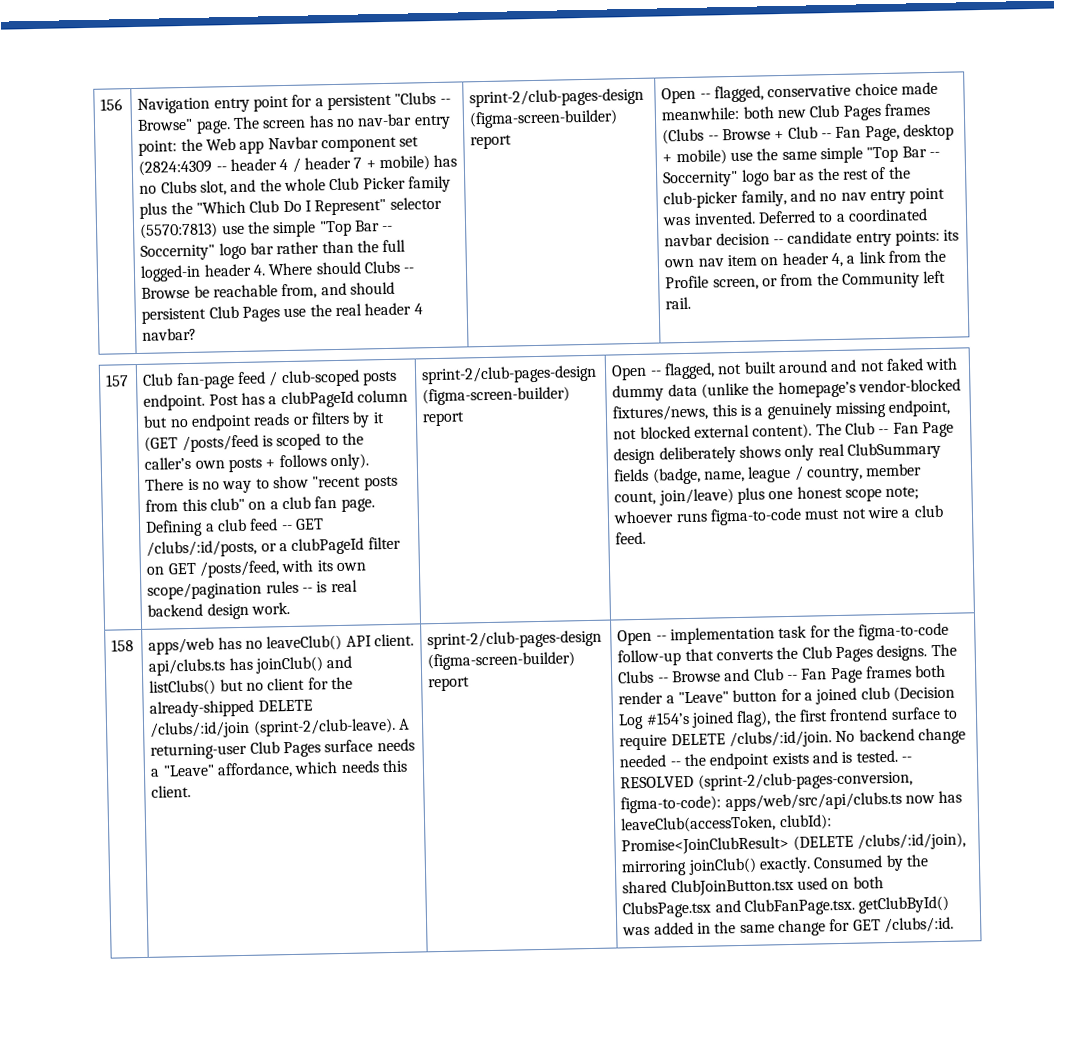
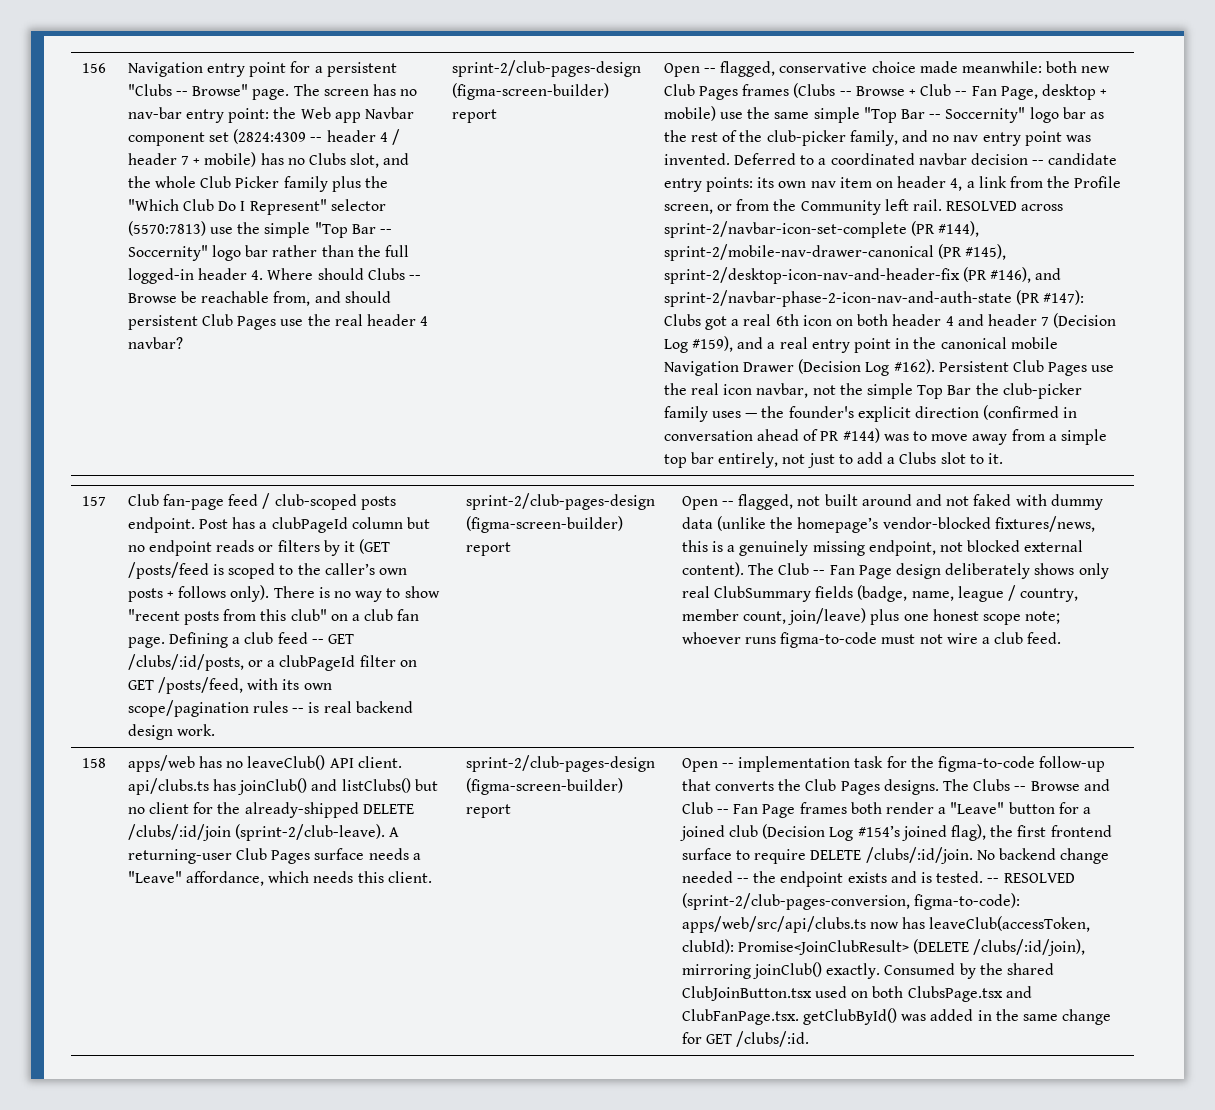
+ RESOLVED across sprint-2/navbar-icon-set-complete (PR #144), sprint-2/mobile-nav-drawer-canonical (PR #145), sprint-2/desktop-icon-nav-and-header-fix (PR #146), and sprint-2/navbar-phase-2-icon-nav-and-auth-state (PR #147): Clubs got a real 6th icon on both header 4 and header 7 (Decision Log #159), and a real entry point in the canonical mobile Navigation Drawer (Decision Log #162). Persistent Club Pages use the real icon navbar, not the simple Top Bar the club-picker family uses — the founder's explicit direction (confirmed in conversation ahead of PR #144) was to move away from a simple top bar entirely, not just to add a Clubs slot to it.

